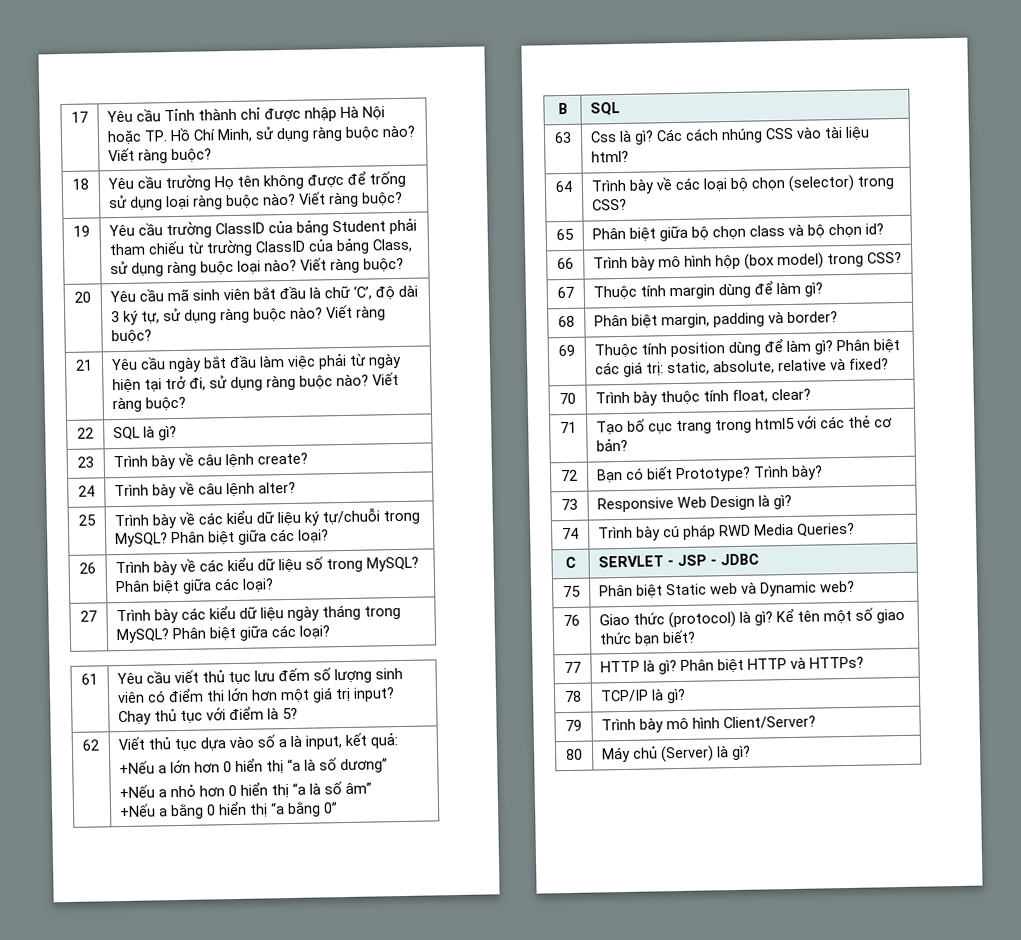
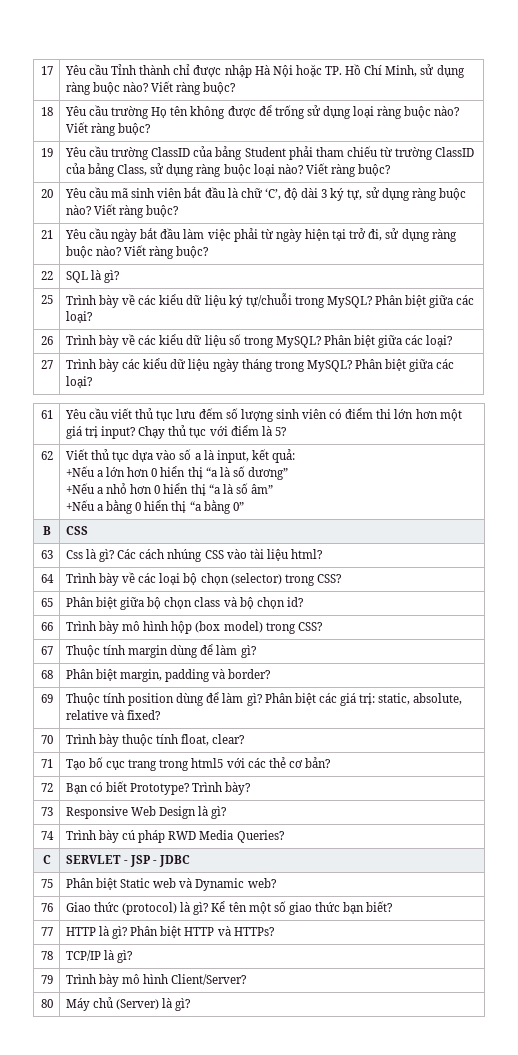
- 23 | Trình bày về câu lệnh create?
- 24 | Trình bày về câu lệnh alter?
- B | SQL
+ B | CSS

